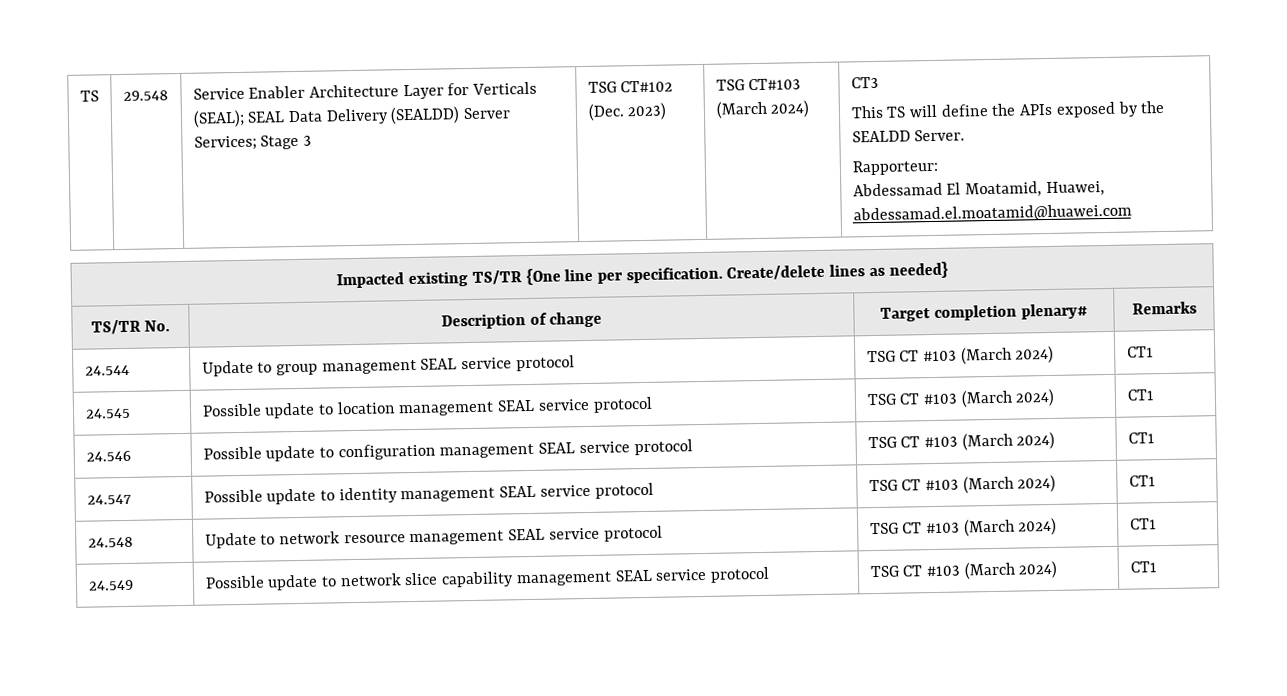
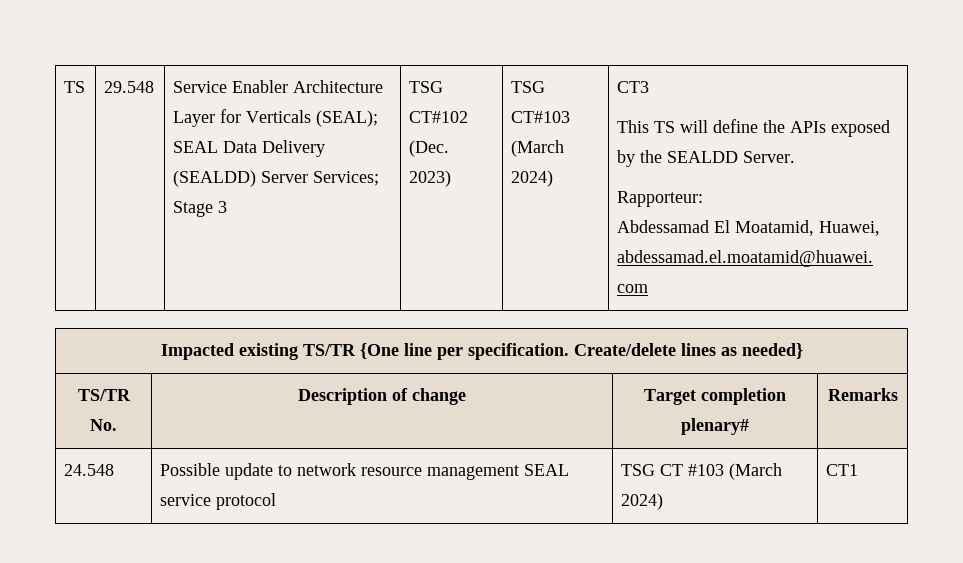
- 24.544 | Update to group management SEAL service protocol | TSG CT #103 (March 2024) | CT1
- 24.545 | Possible update to location management SEAL service protocol | TSG CT #103 (March 2024) | CT1
- 24.546 | Possible update to configuration management SEAL service protocol | TSG CT #103 (March 2024) | CT1
- 24.547 | Possible update to identity management SEAL service protocol | TSG CT #103 (March 2024) | CT1
- 24.548 | Update to network resource management SEAL service protocol | TSG CT #103 (March 2024) | CT1
+ 24.548 | Possible update to network resource management SEAL service protocol | TSG CT #103 (March 2024) | CT1
- 24.549 | Possible update to network slice capability management SEAL service protocol | TSG CT #103 (March 2024) | CT1

